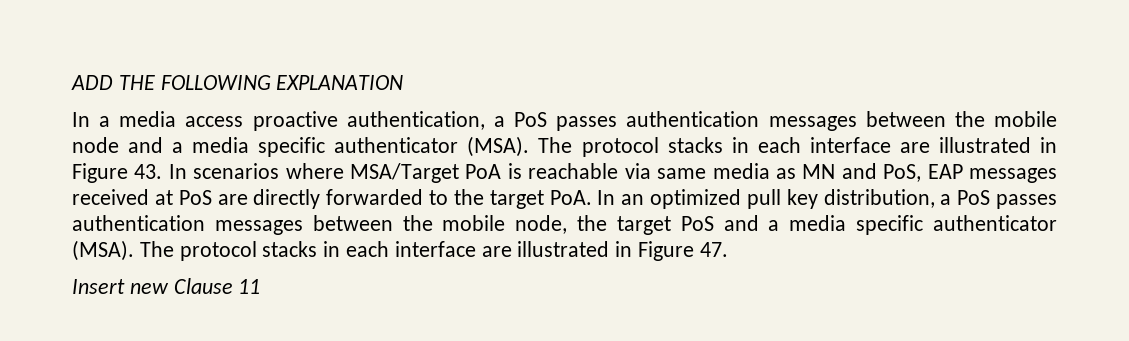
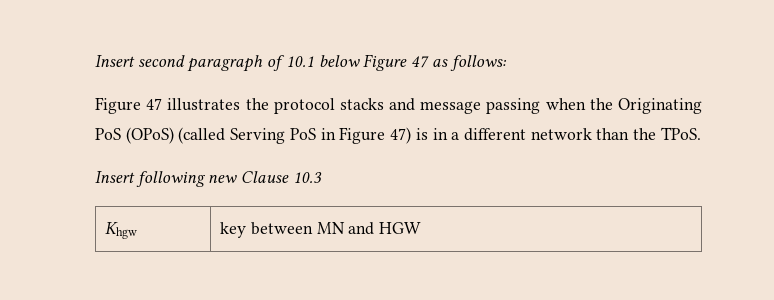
- ADD THE FOLLOWING EXPLANATION
- In a media access proactive authentication, a PoS passes authentication messages between the mobile node and a media specific authenticator (MSA). The protocol stacks in each interface are illustrated in Figure 43. In scenarios where MSA/Target PoA is reachable via same media as MN and PoS, EAP messages received at PoS are directly forwarded to the target PoA. In an optimized pull key distribution, a PoS passes authentication messages between the mobile node, the target PoS and a media specific authenticator (MSA). The protocol stacks in each interface are illustrated in Figure 47.
- Insert new Clause 11
+ Insert second paragraph of 10.1 below Figure 47 as follows:
+ Figure 47 illustrates the protocol stacks and message passing when the Originating PoS (OPoS) (called Serving PoS in Figure 47) is in a different network than the TPoS.
+ Insert following new Clause 10.3
+ Khgw | key between MN and HGW

